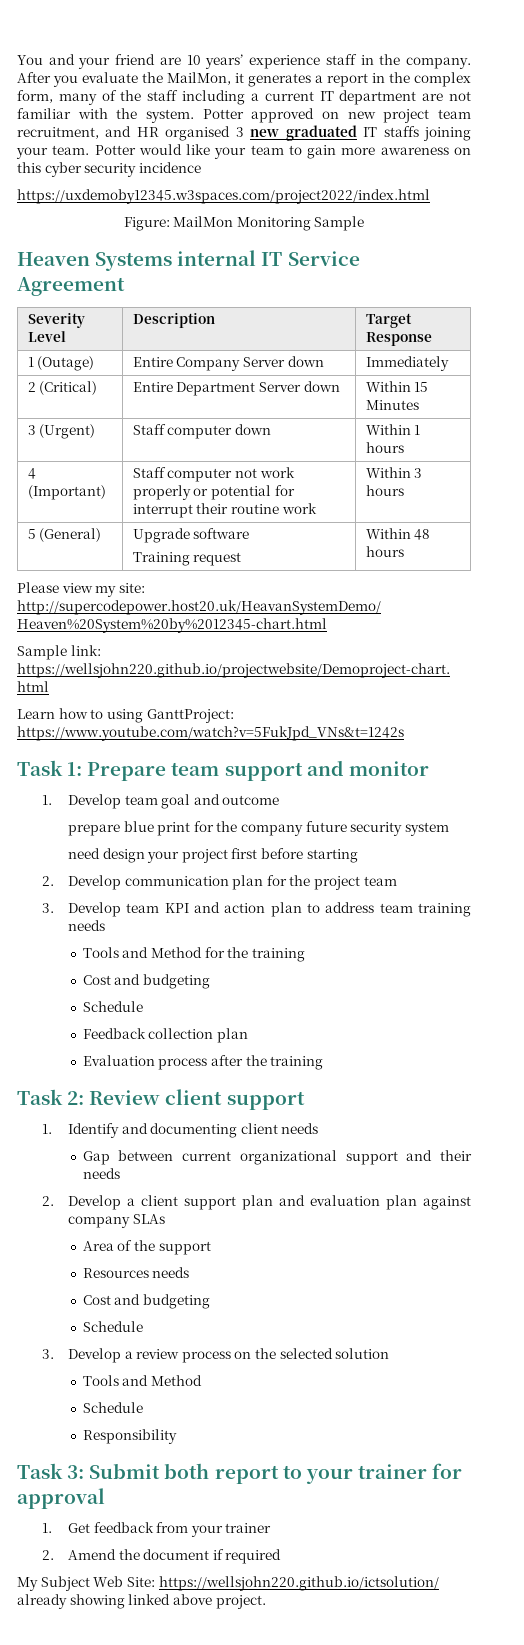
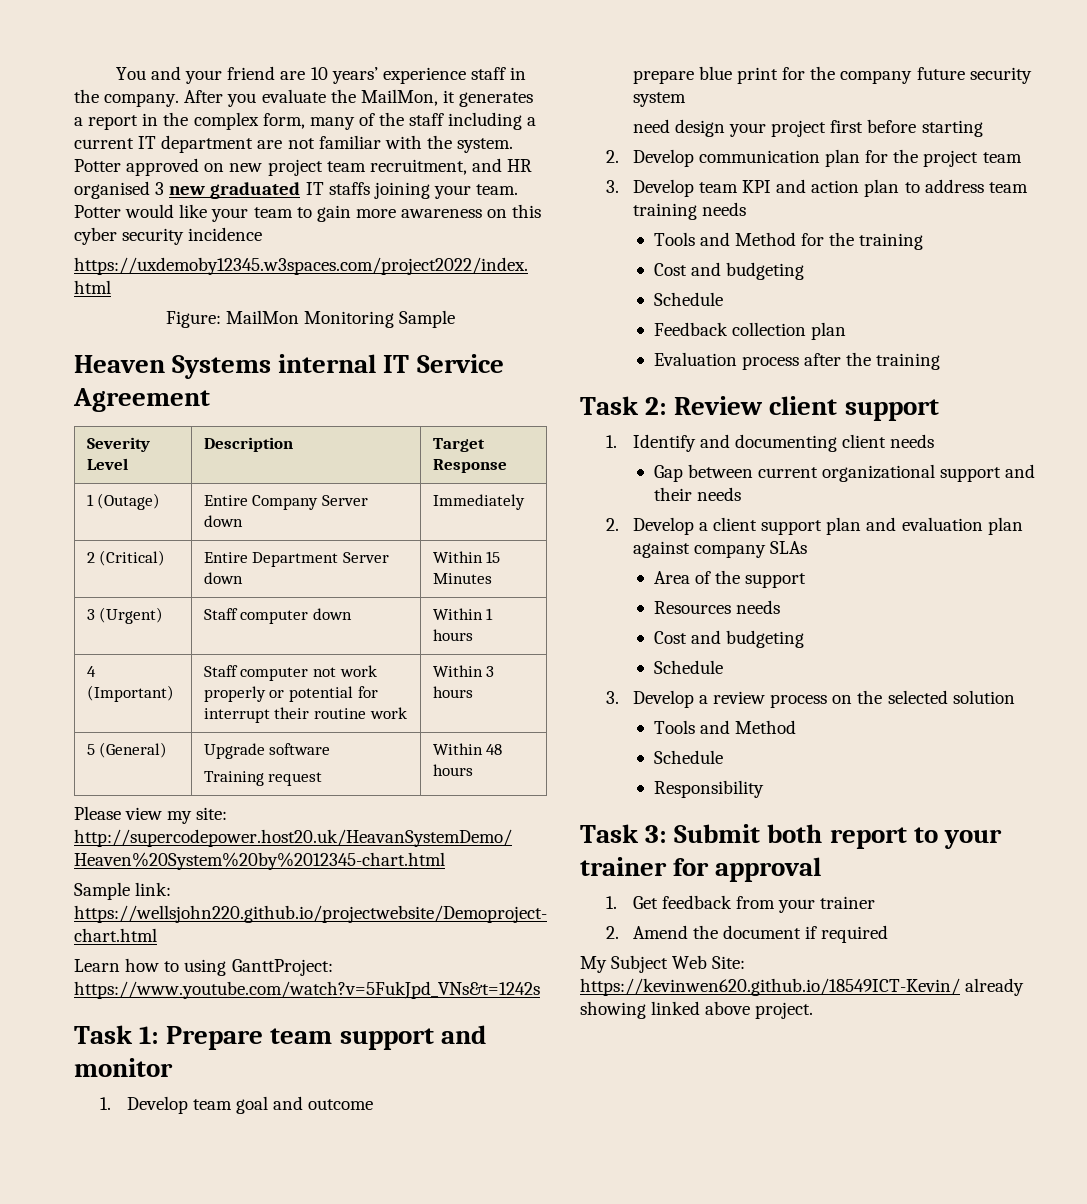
- My Subject Web Site: https://wellsjohn220.github.io/ictsolution/ already showing linked above project.
+ My Subject Web Site: https://kevinwen620.github.io/18549ICT-Kevin/ already showing linked above project.

